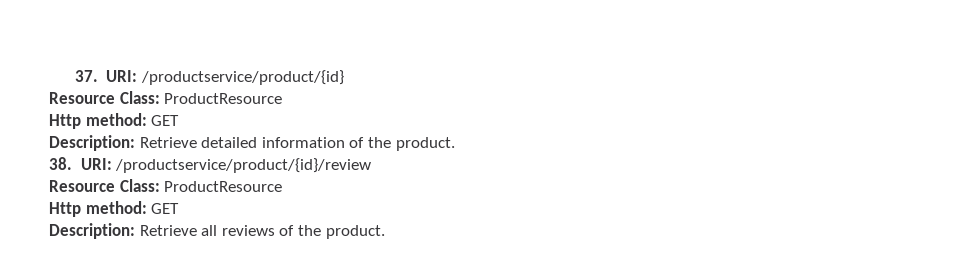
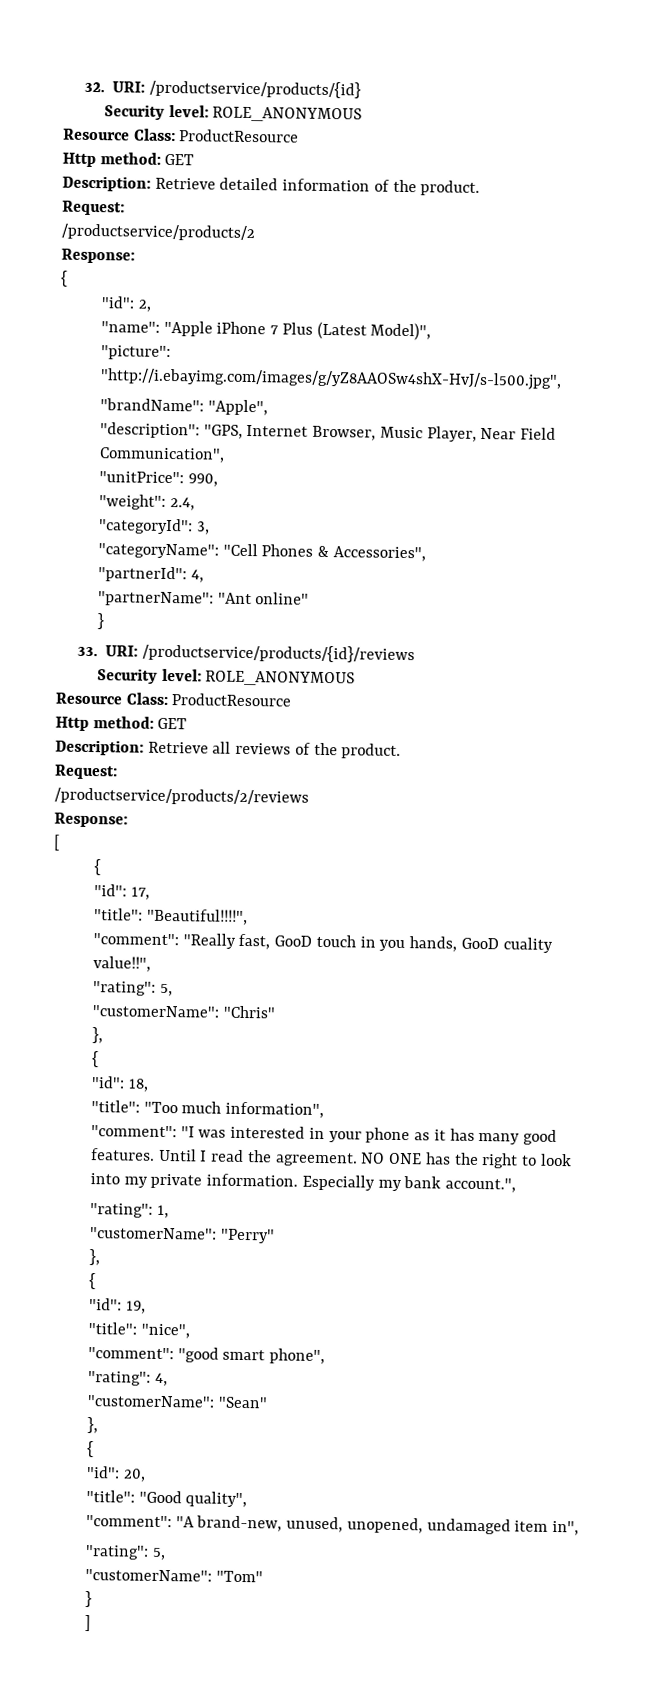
- 37. URI: /productservice/product/{id}
+ 32. URI: /productservice/products/{id}
+ Security level: ROLE_ANONYMOUS
  Description: Retrieve detailed information of the product.
- 38. URI: /productservice/product/{id}/review
+ Request:
+ /productservice/products/2
+ Response:
+ {
+ "id": 2,
+ "name": "Apple iPhone 7 Plus (Latest Model)",
+ "picture": "http://i.ebayimg.com/images/g/yZ8AAOSw4shX-HvJ/s-l500.jpg",
+ "brandName": "Apple",
+ "description": "GPS, Internet Browser, Music Player, Near Field Communication",
+ "unitPrice": 990,
+ "weight": 2.4,
+ "categoryId": 3,
+ "categoryName": "Cell Phones & Accessories",
+ "partnerId": 4,
+ "partnerName": "Ant online"
+ }
+ 33. URI: /productservice/products/{id}/reviews
+ Security level: ROLE_ANONYMOUS
  Description: Retrieve all reviews of the product.
+ Request:
+ /productservice/products/2/reviews
+ Response:
+ [
+ {
+ "id": 17,
+ "title": "Beautiful!!!!",
+ "comment": "Really fast, GooD touch in you hands, GooD cuality value!!",
+ "rating": 5,
+ "customerName": "Chris"
+ },
+ {
+ "id": 18,
+ "title": "Too much information",
+ "comment": "I was interested in your phone as it has many good features. Until I read the agreement. NO ONE has the right to look into my private information. Especially my bank account.",
+ "rating": 1,
+ "customerName": "Perry"
+ },
+ {
+ "id": 19,
+ "title": "nice",
+ "comment": "good smart phone",
+ "rating": 4,
+ "customerName": "Sean"
+ },
+ {
+ "id": 20,
+ "title": "Good quality",
+ "comment": "A brand-new, unused, unopened, undamaged item in",
+ "rating": 5,
+ "customerName": "Tom"
+ }
+ ]

